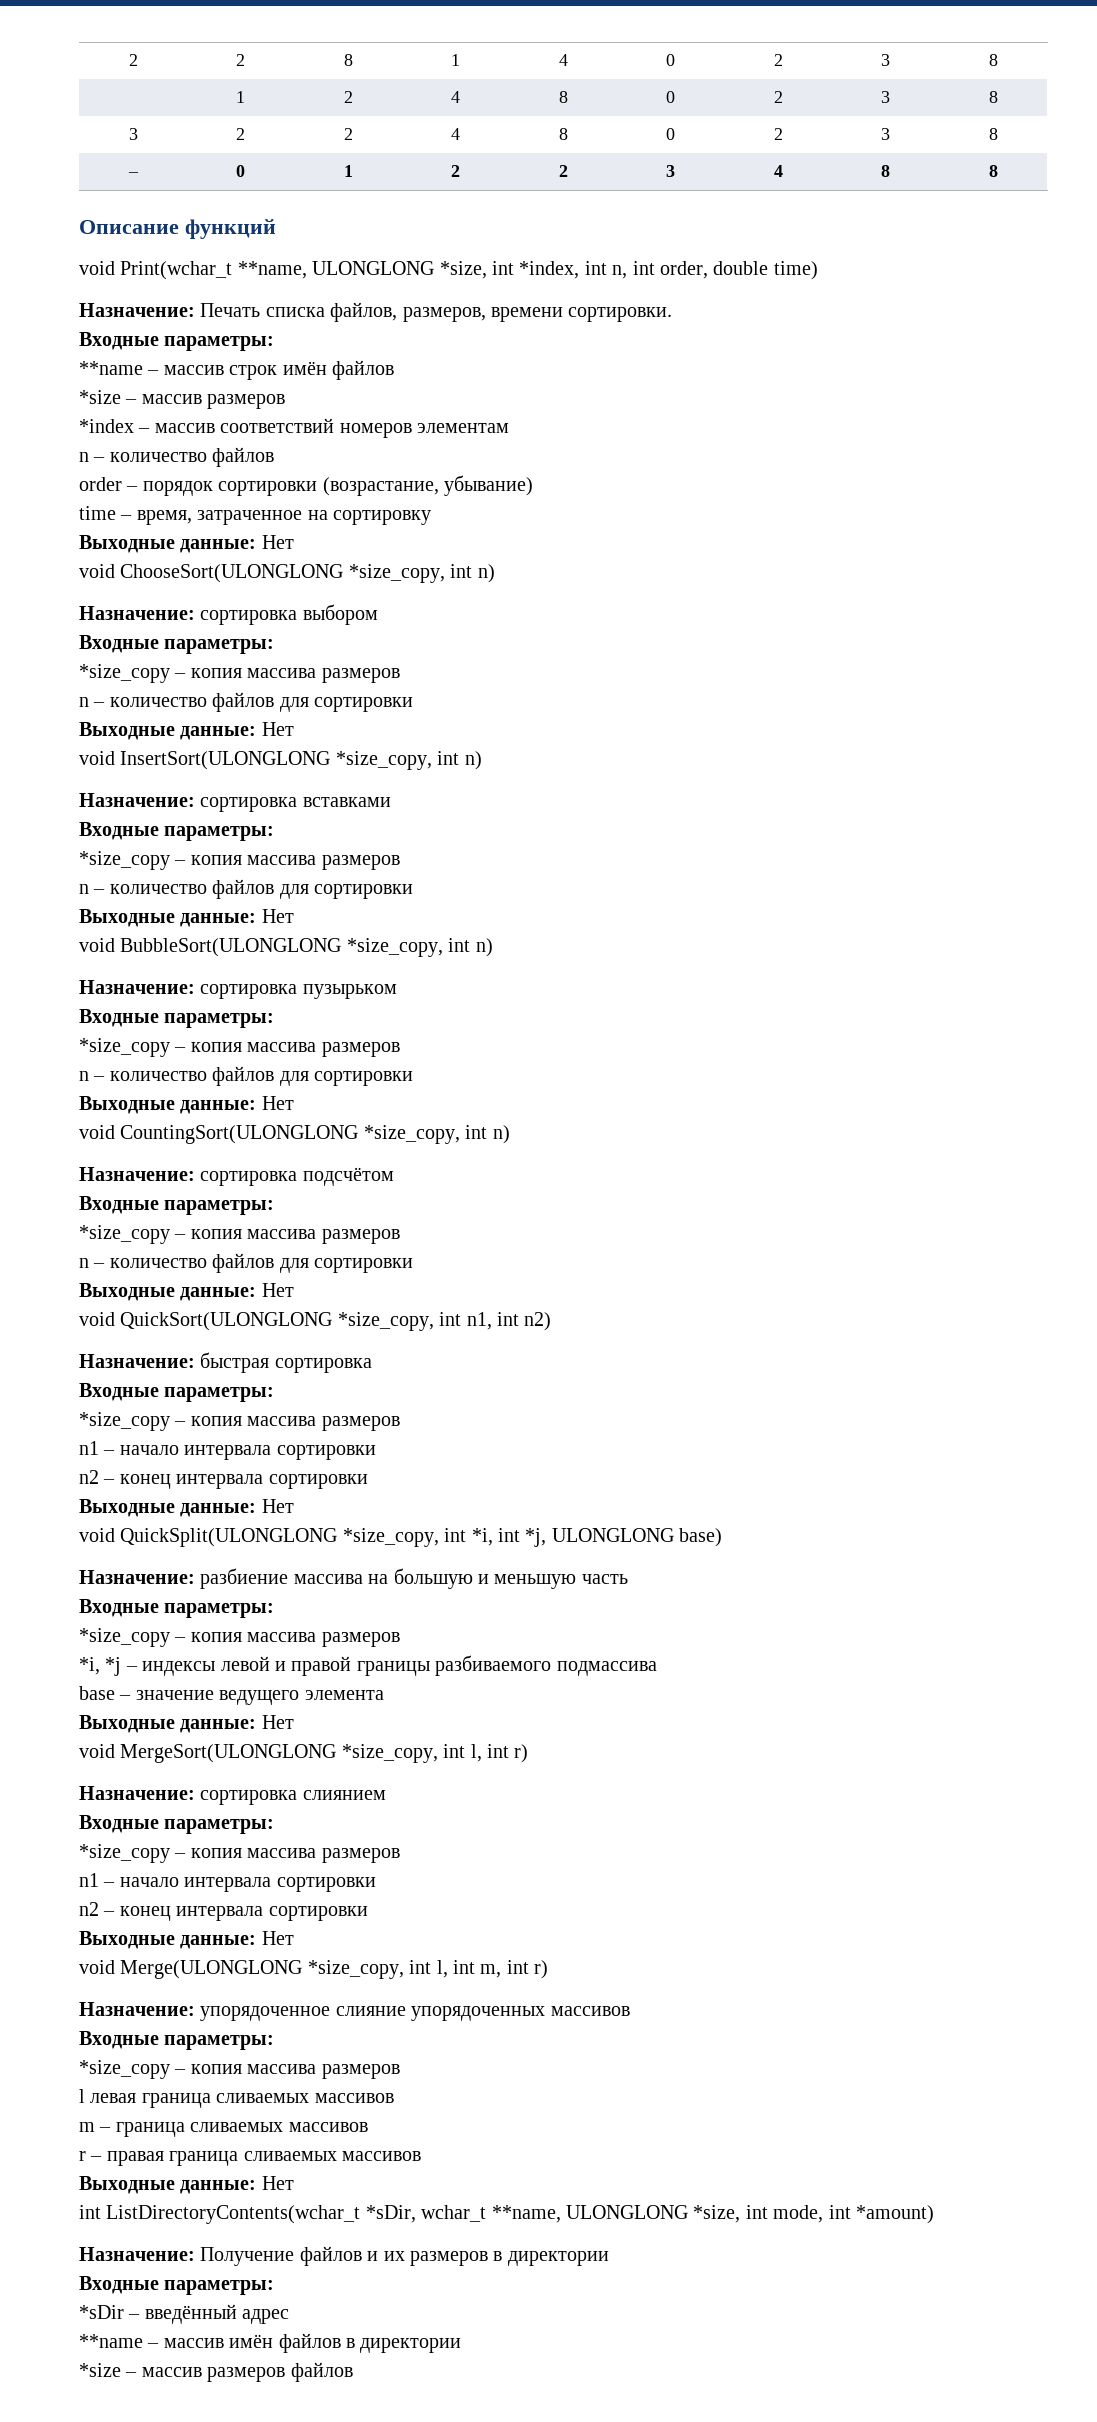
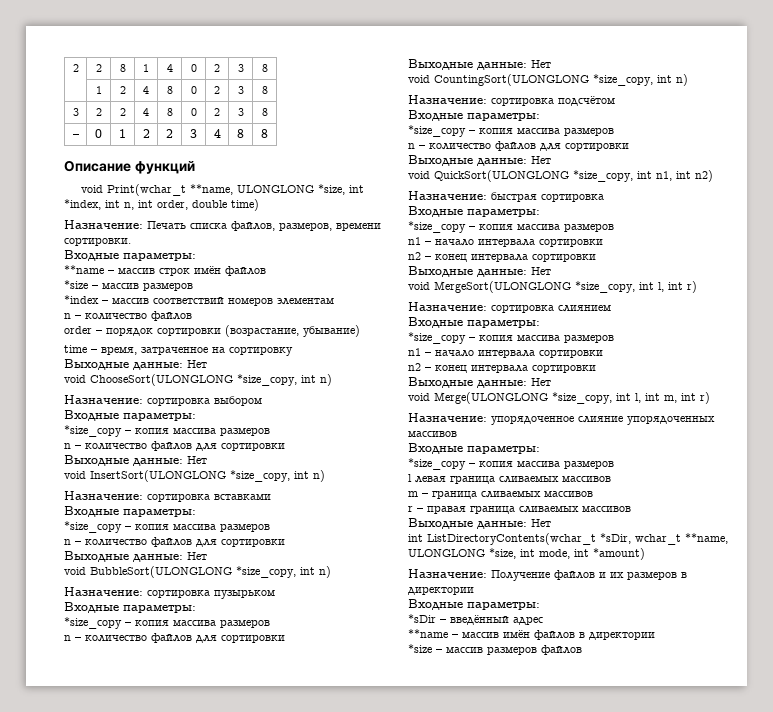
- void QuickSplit(ULONGLONG *size_copy, int *i, int *j, ULONGLONG base)
- Назначение: разбиение массива на большую и меньшую часть
- Входные параметры:
- *size_copy – копия массива размеров
- *i, *j – индексы левой и правой границы разбиваемого подмассива
- base – значение ведущего элемента
- Выходные данные: Нет

